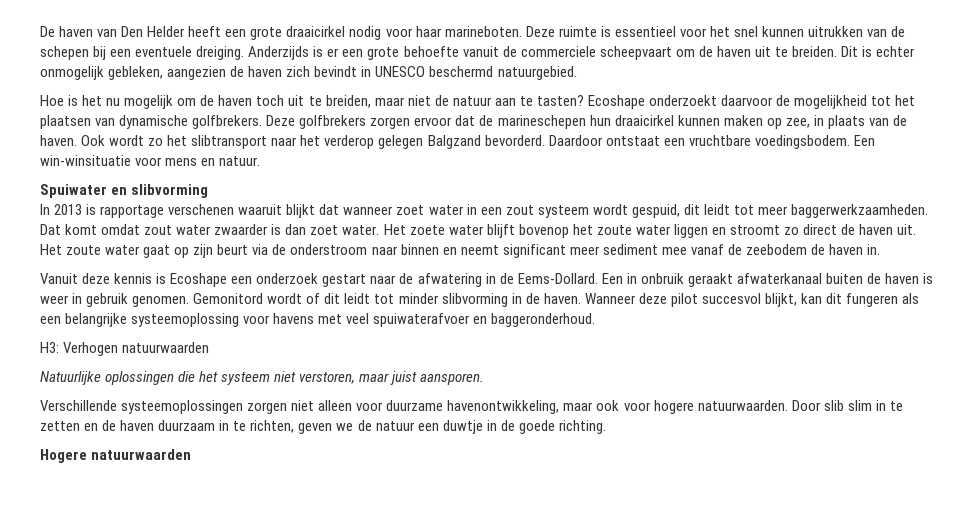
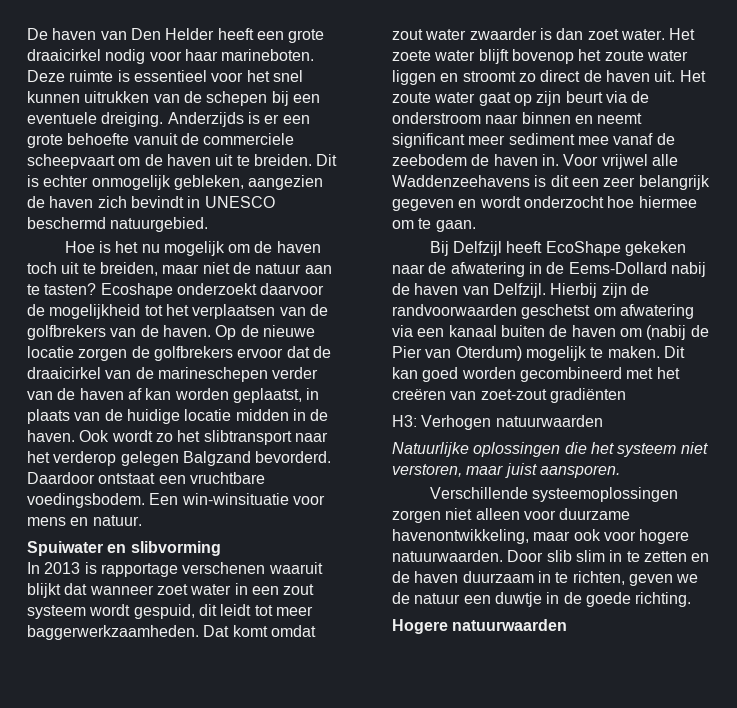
- Ecoshape onderzoekt daarvoor de mogelijkheid tot het plaatsen van dynamische golfbrekers. Deze golfbrekers zorgen ervoor dat de marineschepen hun draaicirkel kunnen maken op zee, in plaats van de haven.
+ Ecoshape onderzoekt daarvoor de mogelijkheid tot het verplaatsen van de golfbrekers van de haven. Op de nieuwe locatie zorgen de golfbrekers ervoor dat de draaicirkel van de marineschepen verder van de haven af kan worden geplaatst, in plaats van de huidige locatie midden in de haven.
- Het zoute water gaat op zijn beurt via de onderstroom naar binnen en neemt significant meer sediment mee vanaf de zeebodem de haven in.
- Vanuit deze kennis is Ecoshape een onderzoek gestart naar de afwatering in de Eems-Dollard. Een in onbruik geraakt afwaterkanaal buiten de haven is weer in gebruik genomen. Gemonitord wordt of dit leidt tot minder slibvorming in de haven. Wanneer deze pilot succesvol blijkt, kan dit fungeren als een belangrijke systeemoplossing voor havens met veel spuiwaterafvoer en baggeronderhoud.
+ Het zoute water gaat op zijn beurt via de onderstroom naar binnen en neemt significant meer sediment mee vanaf de zeebodem de haven in. Voor vrijwel alle Waddenzeehavens is dit een zeer belangrijk gegeven en wordt onderzocht hoe hiermee om te gaan.
+ Bij Delfzijl heeft EcoShape gekeken naar de afwatering in de Eems-Dollard nabij de haven van Delfzijl. Hierbij zijn de randvoorwaarden geschetst om afwatering via een kanaal buiten de haven om (nabij de Pier van Oterdum) mogelijk te maken. Dit kan goed worden gecombineerd met het creëren van zoet-zout gradiënten

